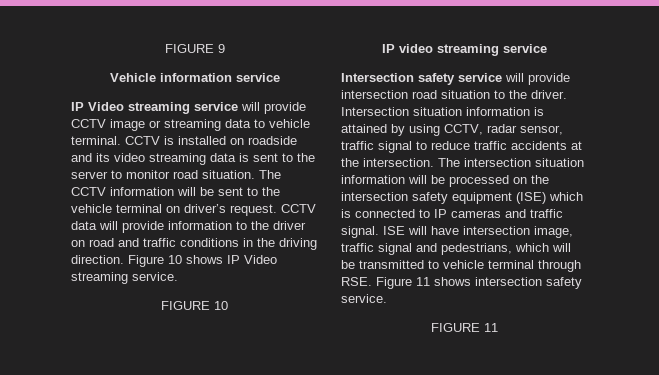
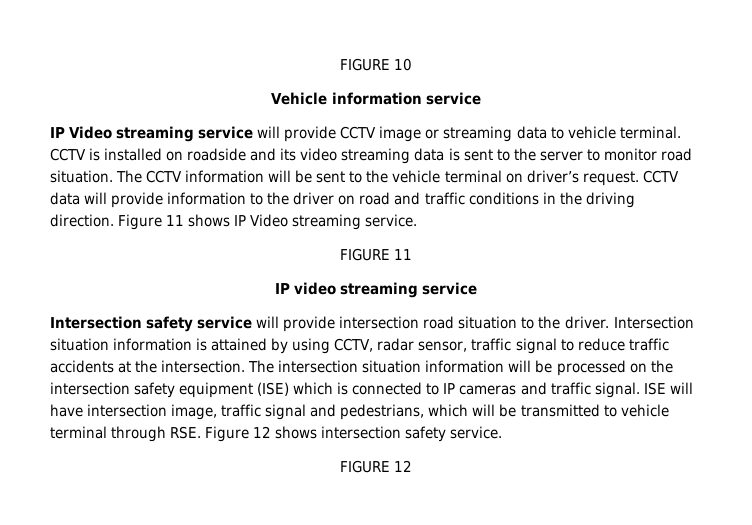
- FIGURE 9
+ FIGURE 10
- Figure 10 shows IP Video streaming service.
+ Figure 11 shows IP Video streaming service.
- FIGURE 10
+ FIGURE 11
- ISE will have intersection image, traffic signal and pedestrians, which will be transmitted to vehicle terminal through RSE. Figure 11 shows intersection safety service.
+ ISE will have intersection image, traffic signal and pedestrians, which will be transmitted to vehicle terminal through RSE. Figure 12 shows intersection safety service.
- FIGURE 11
+ FIGURE 12

